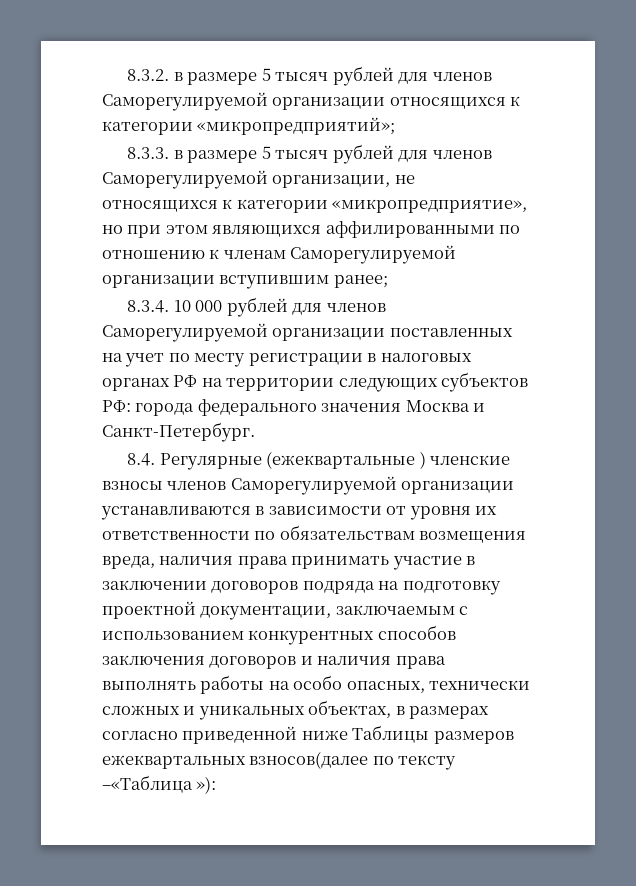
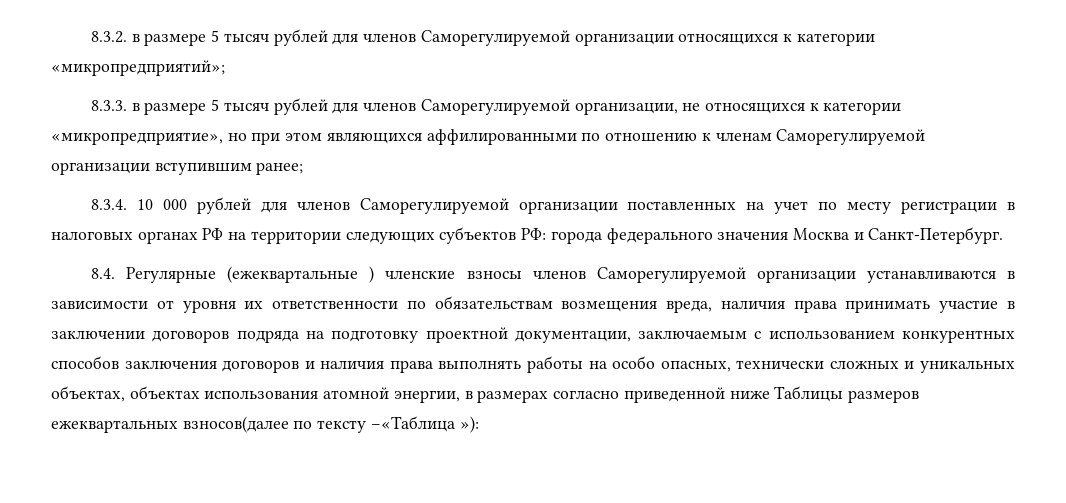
- 8.4. Регулярные (ежеквартальные ) членские взносы членов Саморегулируемой организации устанавливаются в зависимости от уровня их ответственности по обязательствам возмещения вреда, наличия права принимать участие в заключении договоров подряда на подготовку проектной документации, заключаемым с использованием конкурентных способов заключения договоров и наличия права выполнять работы на особо опасных, технически сложных и уникальных объектах, в размерах согласно приведенной ниже Таблицы размеров ежеквартальных взносов(далее по тексту –«Таблица »):
+ 8.4. Регулярные (ежеквартальные ) членские взносы членов Саморегулируемой организации устанавливаются в зависимости от уровня их ответственности по обязательствам возмещения вреда, наличия права принимать участие в заключении договоров подряда на подготовку проектной документации, заключаемым с использованием конкурентных способов заключения договоров и наличия права выполнять работы на особо опасных, технически сложных и уникальных объектах, объектах использования атомной энергии, в размерах согласно приведенной ниже Таблицы размеров ежеквартальных взносов(далее по тексту –«Таблица »):

